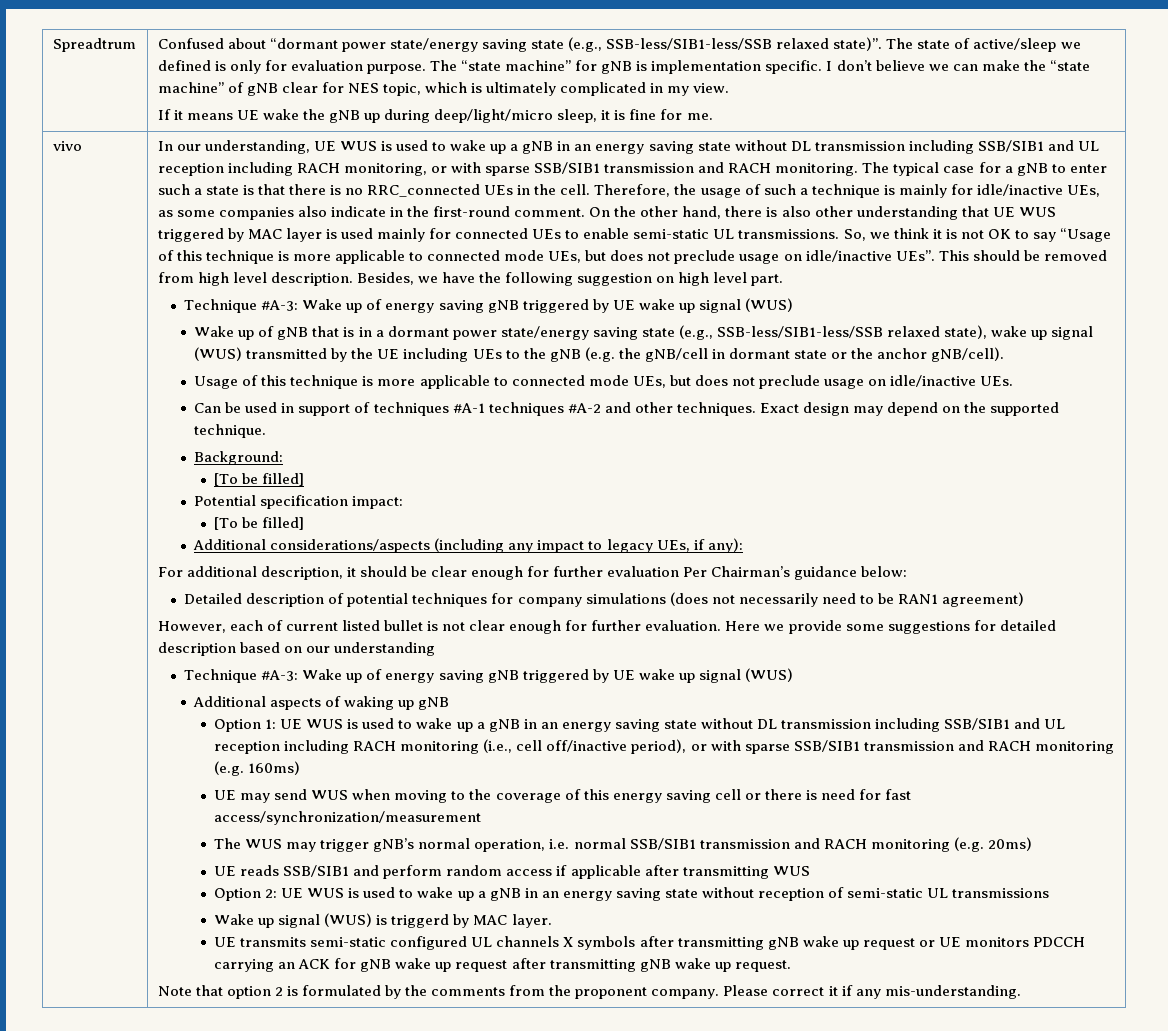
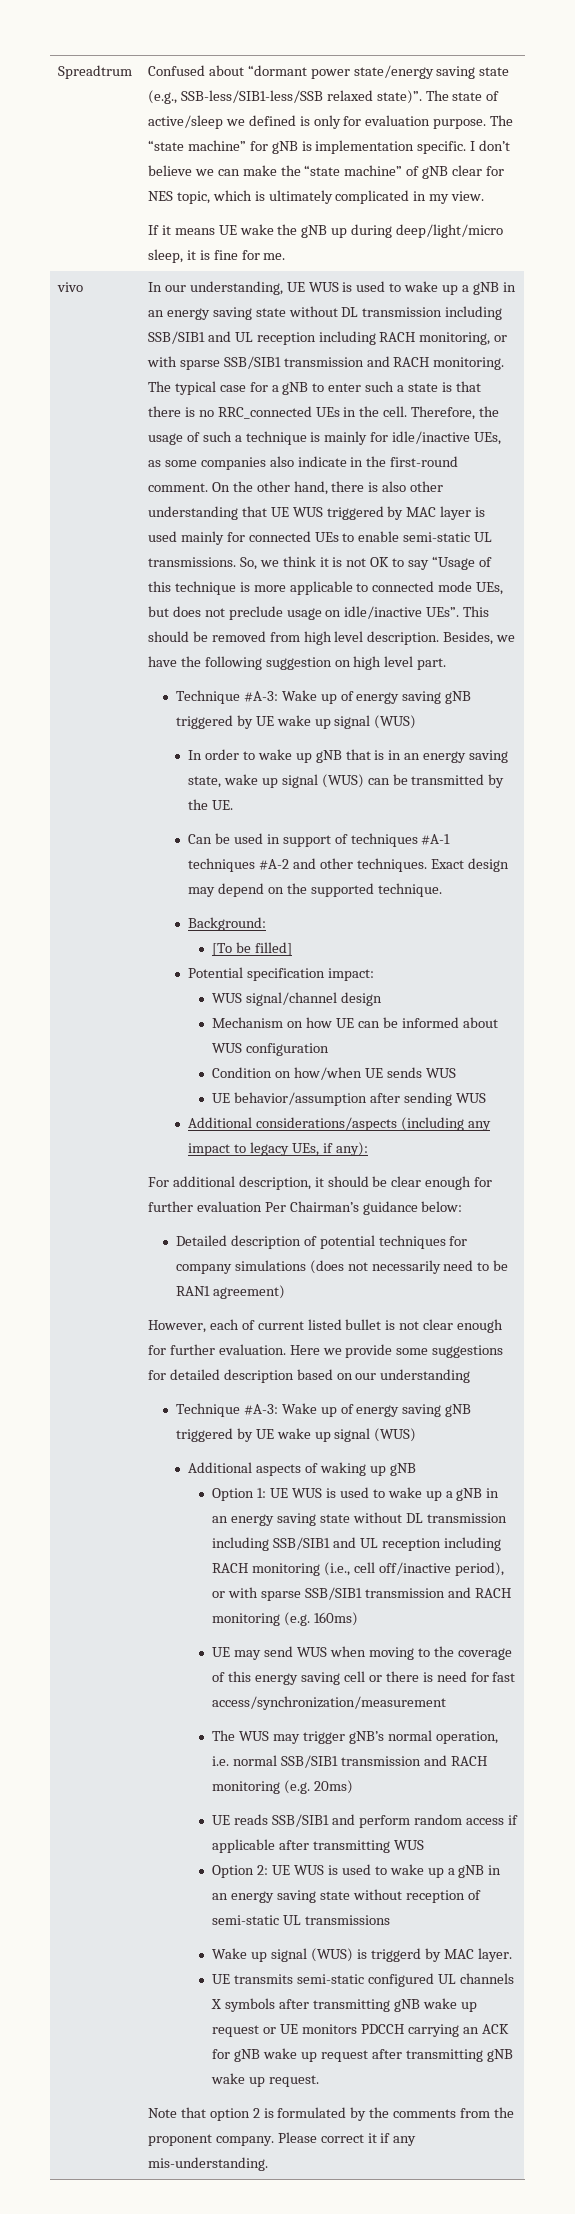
- Wake up of gNB that is in a dormant power state/energy saving state (e.g., SSB-less/SIB1-less/SSB relaxed state), wake up signal (WUS) transmitted by the UE including UEs to the gNB (e.g. the gNB/cell in dormant state or the anchor gNB/cell).
- Usage of this technique is more applicable to connected mode UEs, but does not preclude usage on idle/inactive UEs.
+ In order to wake up gNB that is in an energy saving state, wake up signal (WUS) can be transmitted by the UE.
  Potential specification impact:
- [To be filled]
+ WUS signal/channel design
+ Mechanism on how UE can be informed about WUS configuration
+ Condition on how/when UE sends WUS
+ UE behavior/assumption after sending WUS

